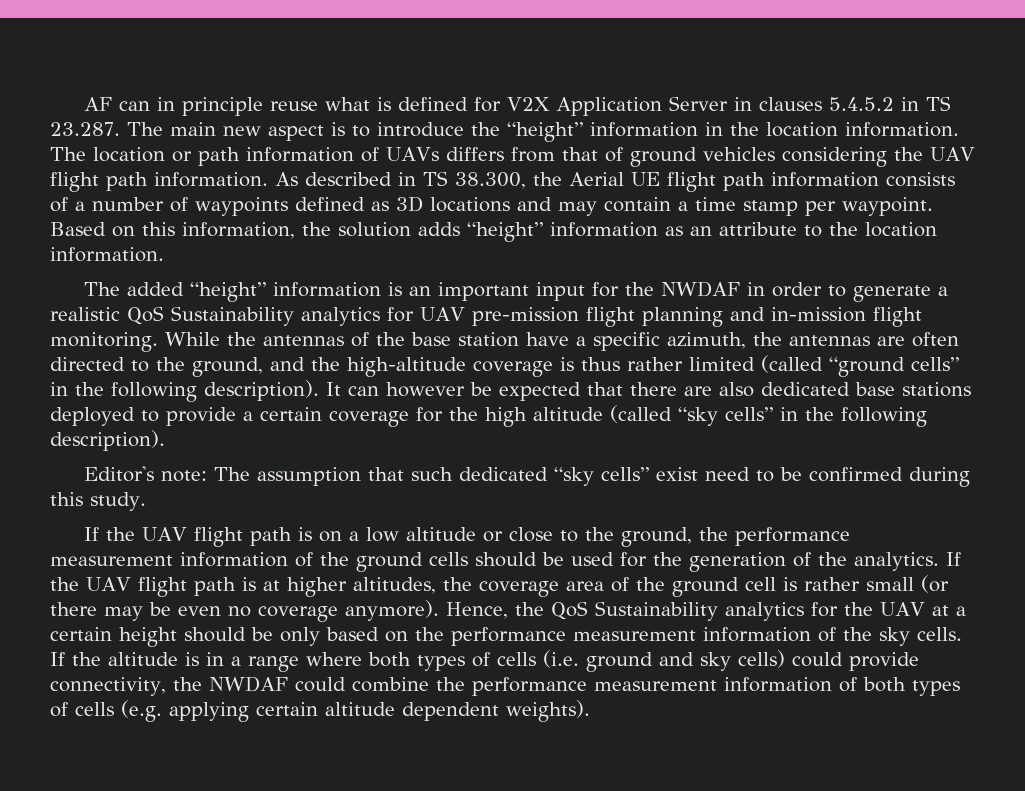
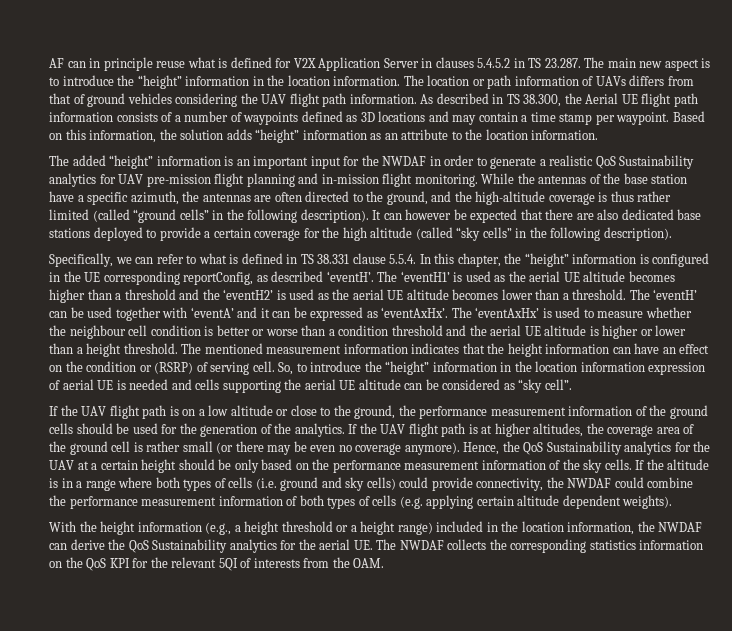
- Editor's note: The assumption that such dedicated “sky cells” exist need to be confirmed during this study.
+ Specifically, we can refer to what is defined in TS 38.331 clause 5.5.4. In this chapter, the “height” information is configured in the UE corresponding reportConfig, as described ‘eventH’. The ‘eventH1’ is used as the aerial UE altitude becomes higher than a threshold and the ‘eventH2’ is used as the aerial UE altitude becomes lower than a threshold. The ‘eventH’ can be used together with ‘eventA’ and it can be expressed as ‘eventAxHx’. The ‘eventAxHx’ is used to measure whether the neighbour cell condition is better or worse than a condition threshold and the aerial UE altitude is higher or lower than a height threshold. The mentioned measurement information indicates that the height information can have an effect on the condition or (RSRP) of serving cell. So, to introduce the “height” information in the location information expression of aerial UE is needed and cells supporting the aerial UE altitude can be considered as “sky cell”.
+ With the height information (e.g., a height threshold or a height range) included in the location information, the NWDAF can derive the QoS Sustainability analytics for the aerial UE. The NWDAF collects the corresponding statistics information on the QoS KPI for the relevant 5QI of interests from the OAM.

